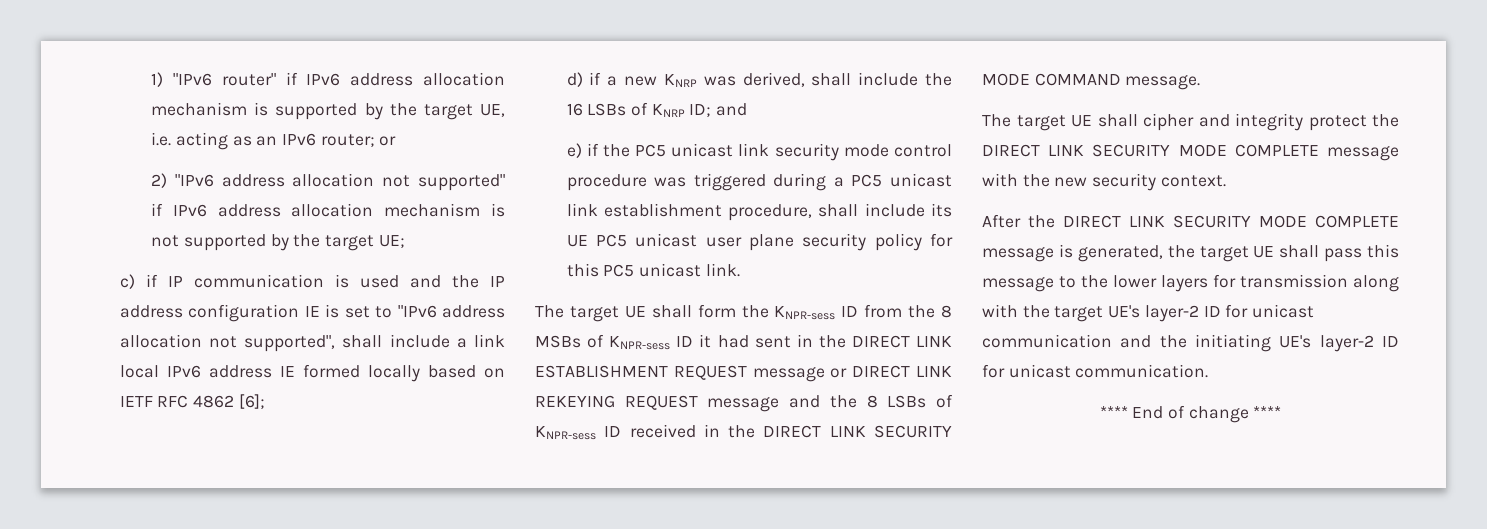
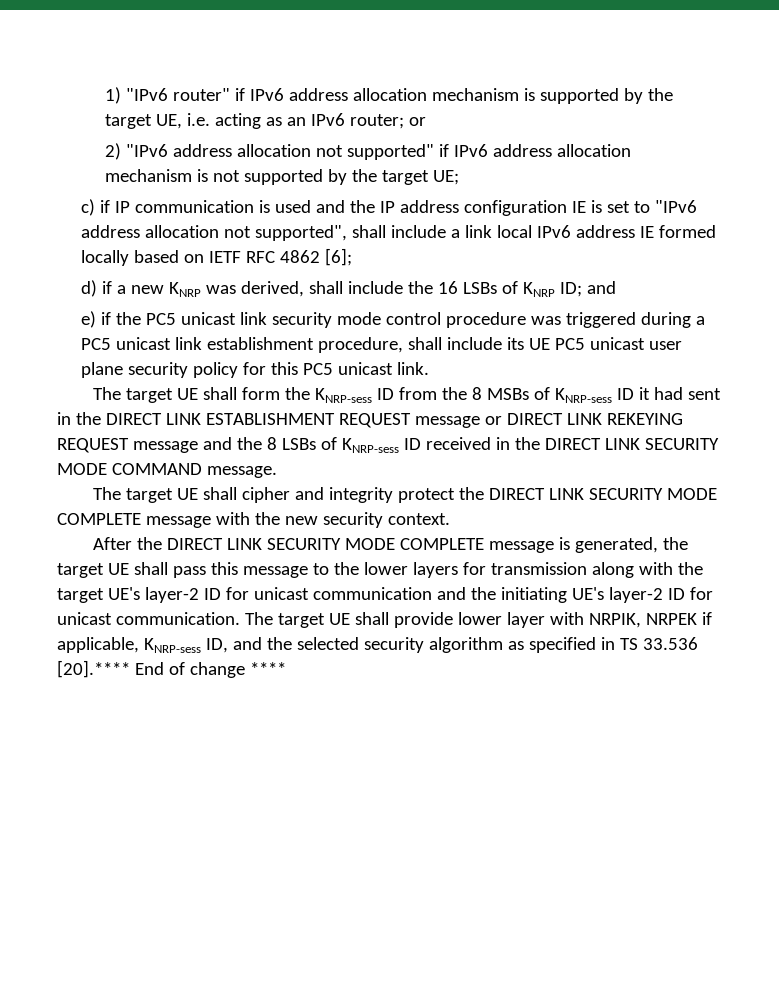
- The target UE shall form the KNPR-sess ID from the 8 MSBs of KNPR-sess ID it had sent in the DIRECT LINK ESTABLISHMENT REQUEST message or DIRECT LINK REKEYING REQUEST message and the 8 LSBs of KNPR-sess ID received in the DIRECT LINK SECURITY MODE COMMAND message.
+ The target UE shall form the KNRP-sess ID from the 8 MSBs of KNRP-sess ID it had sent in the DIRECT LINK ESTABLISHMENT REQUEST message or DIRECT LINK REKEYING REQUEST message and the 8 LSBs of KNRP-sess ID received in the DIRECT LINK SECURITY MODE COMMAND message.
- After the DIRECT LINK SECURITY MODE COMPLETE message is generated, the target UE shall pass this message to the lower layers for transmission along with the target UE's layer-2 ID for unicast communication and the initiating UE's layer-2 ID for unicast communication.
- **** End of change ****
+ After the DIRECT LINK SECURITY MODE COMPLETE message is generated, the target UE shall pass this message to the lower layers for transmission along with the target UE's layer-2 ID for unicast communication and the initiating UE's layer-2 ID for unicast communication. The target UE shall provide lower layer with NRPIK, NRPEK if applicable, KNRP-sess ID, and the selected security algorithm as specified in TS 33.536 [20].**** End of change ****

